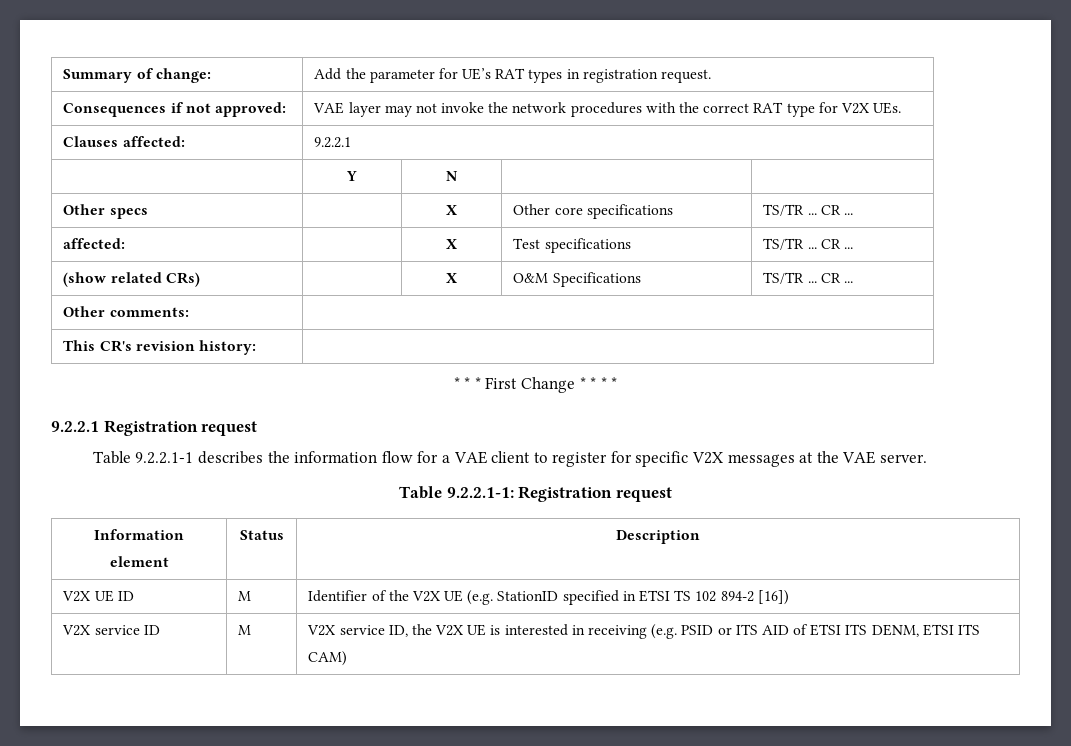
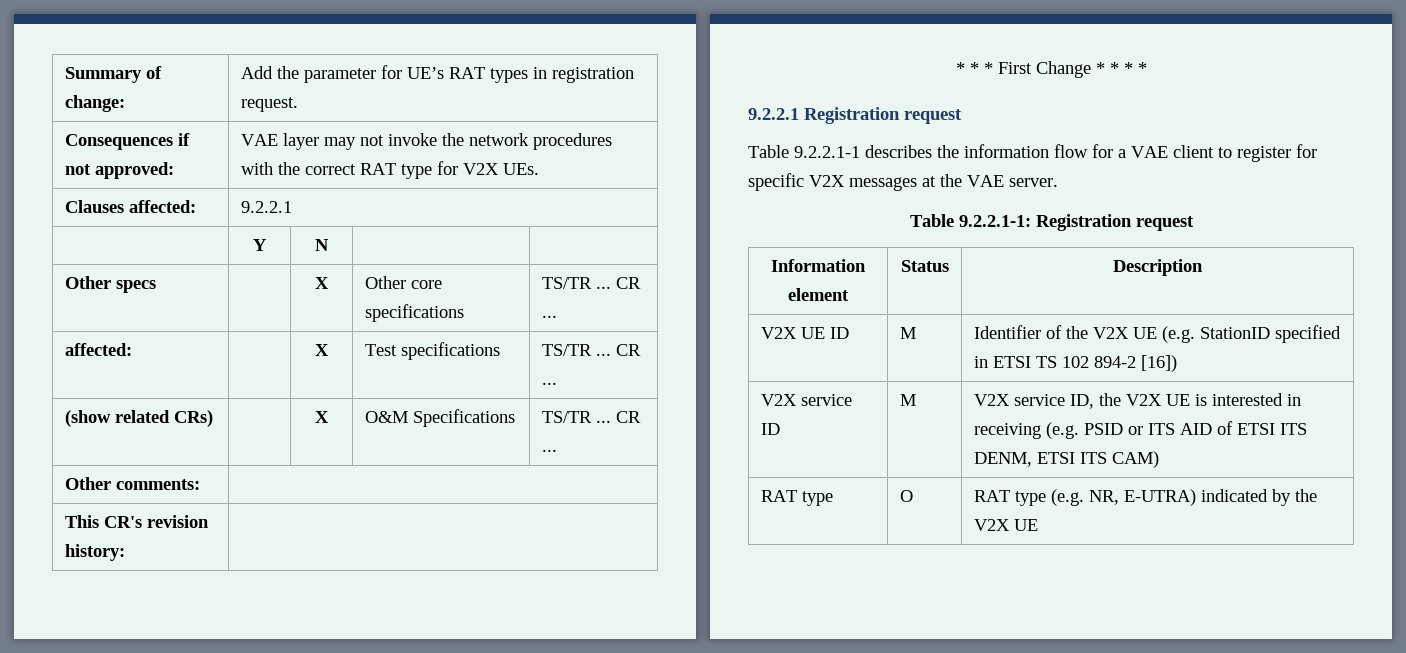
+ RAT type | O | RAT type (e.g. NR, E-UTRA) indicated by the V2X UE

